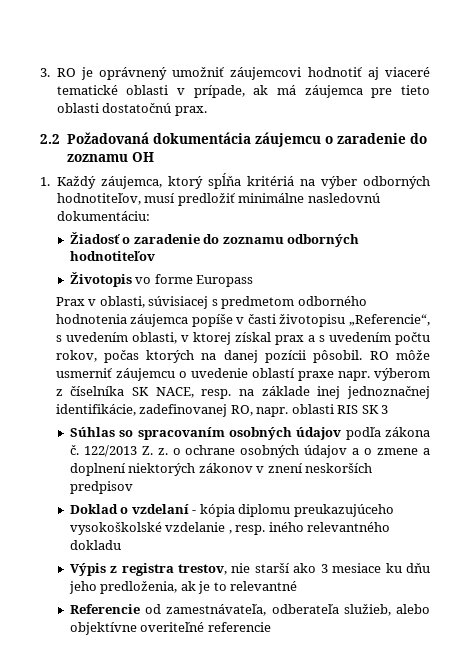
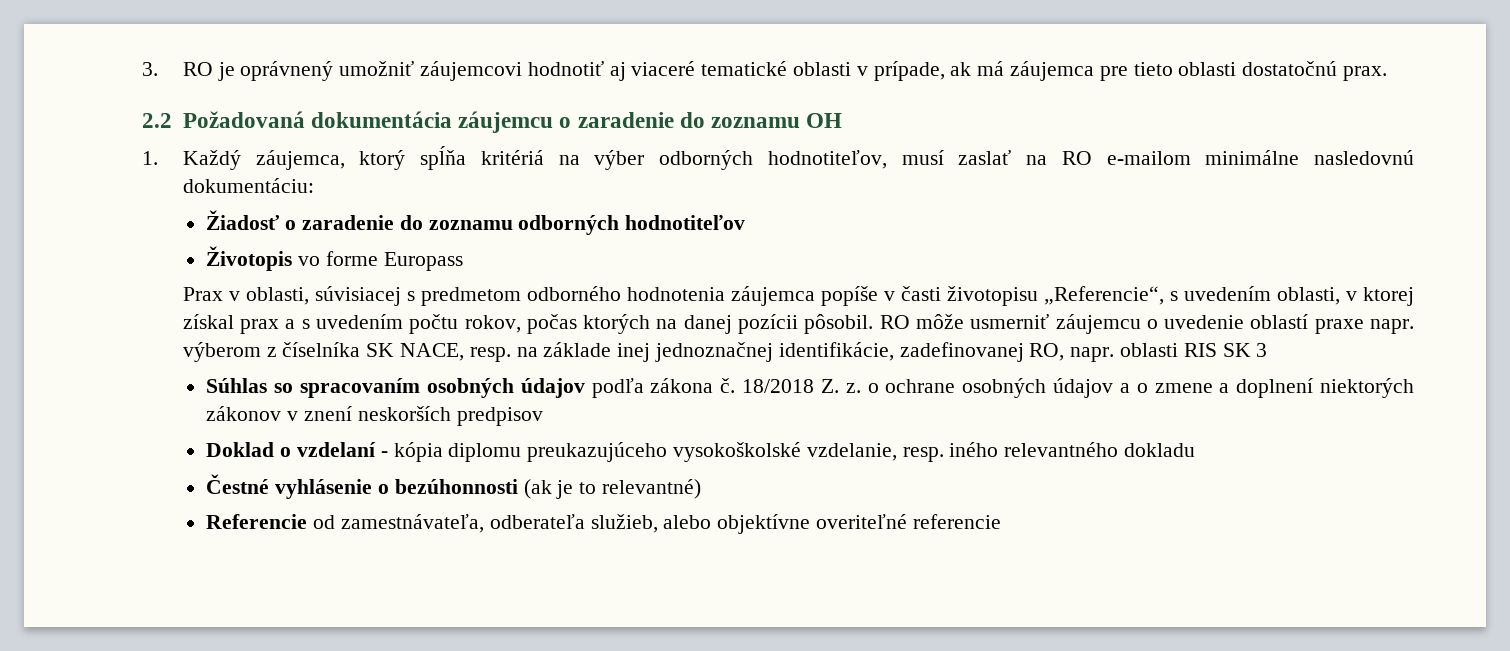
- 1. Každý záujemca, ktorý spĺňa kritériá na výber odborných hodnotiteľov, musí predložiť minimálne nasledovnú dokumentáciu:
+ 1. Každý záujemca, ktorý spĺňa kritériá na výber odborných hodnotiteľov, musí zaslať na RO e-mailom minimálne nasledovnú dokumentáciu:
- 122/2013 Z. z. o ochrane osobných údajov a o zmene a doplnení niektorých zákonov v znení neskorších predpisov
+ 18/2018 Z. z. o ochrane osobných údajov a o zmene a doplnení niektorých zákonov v znení neskorších predpisov
- Doklad o vzdelaní - kópia diplomu preukazujúceho vysokoškolské vzdelanie , resp. iného relevantného dokladu
+ Doklad o vzdelaní - kópia diplomu preukazujúceho vysokoškolské vzdelanie, resp. iného relevantného dokladu
- Výpis z registra trestov, nie starší ako 3 mesiace ku dňu jeho predloženia, ak je to relevantné
+ Čestné vyhlásenie o bezúhonnosti (ak je to relevantné)

